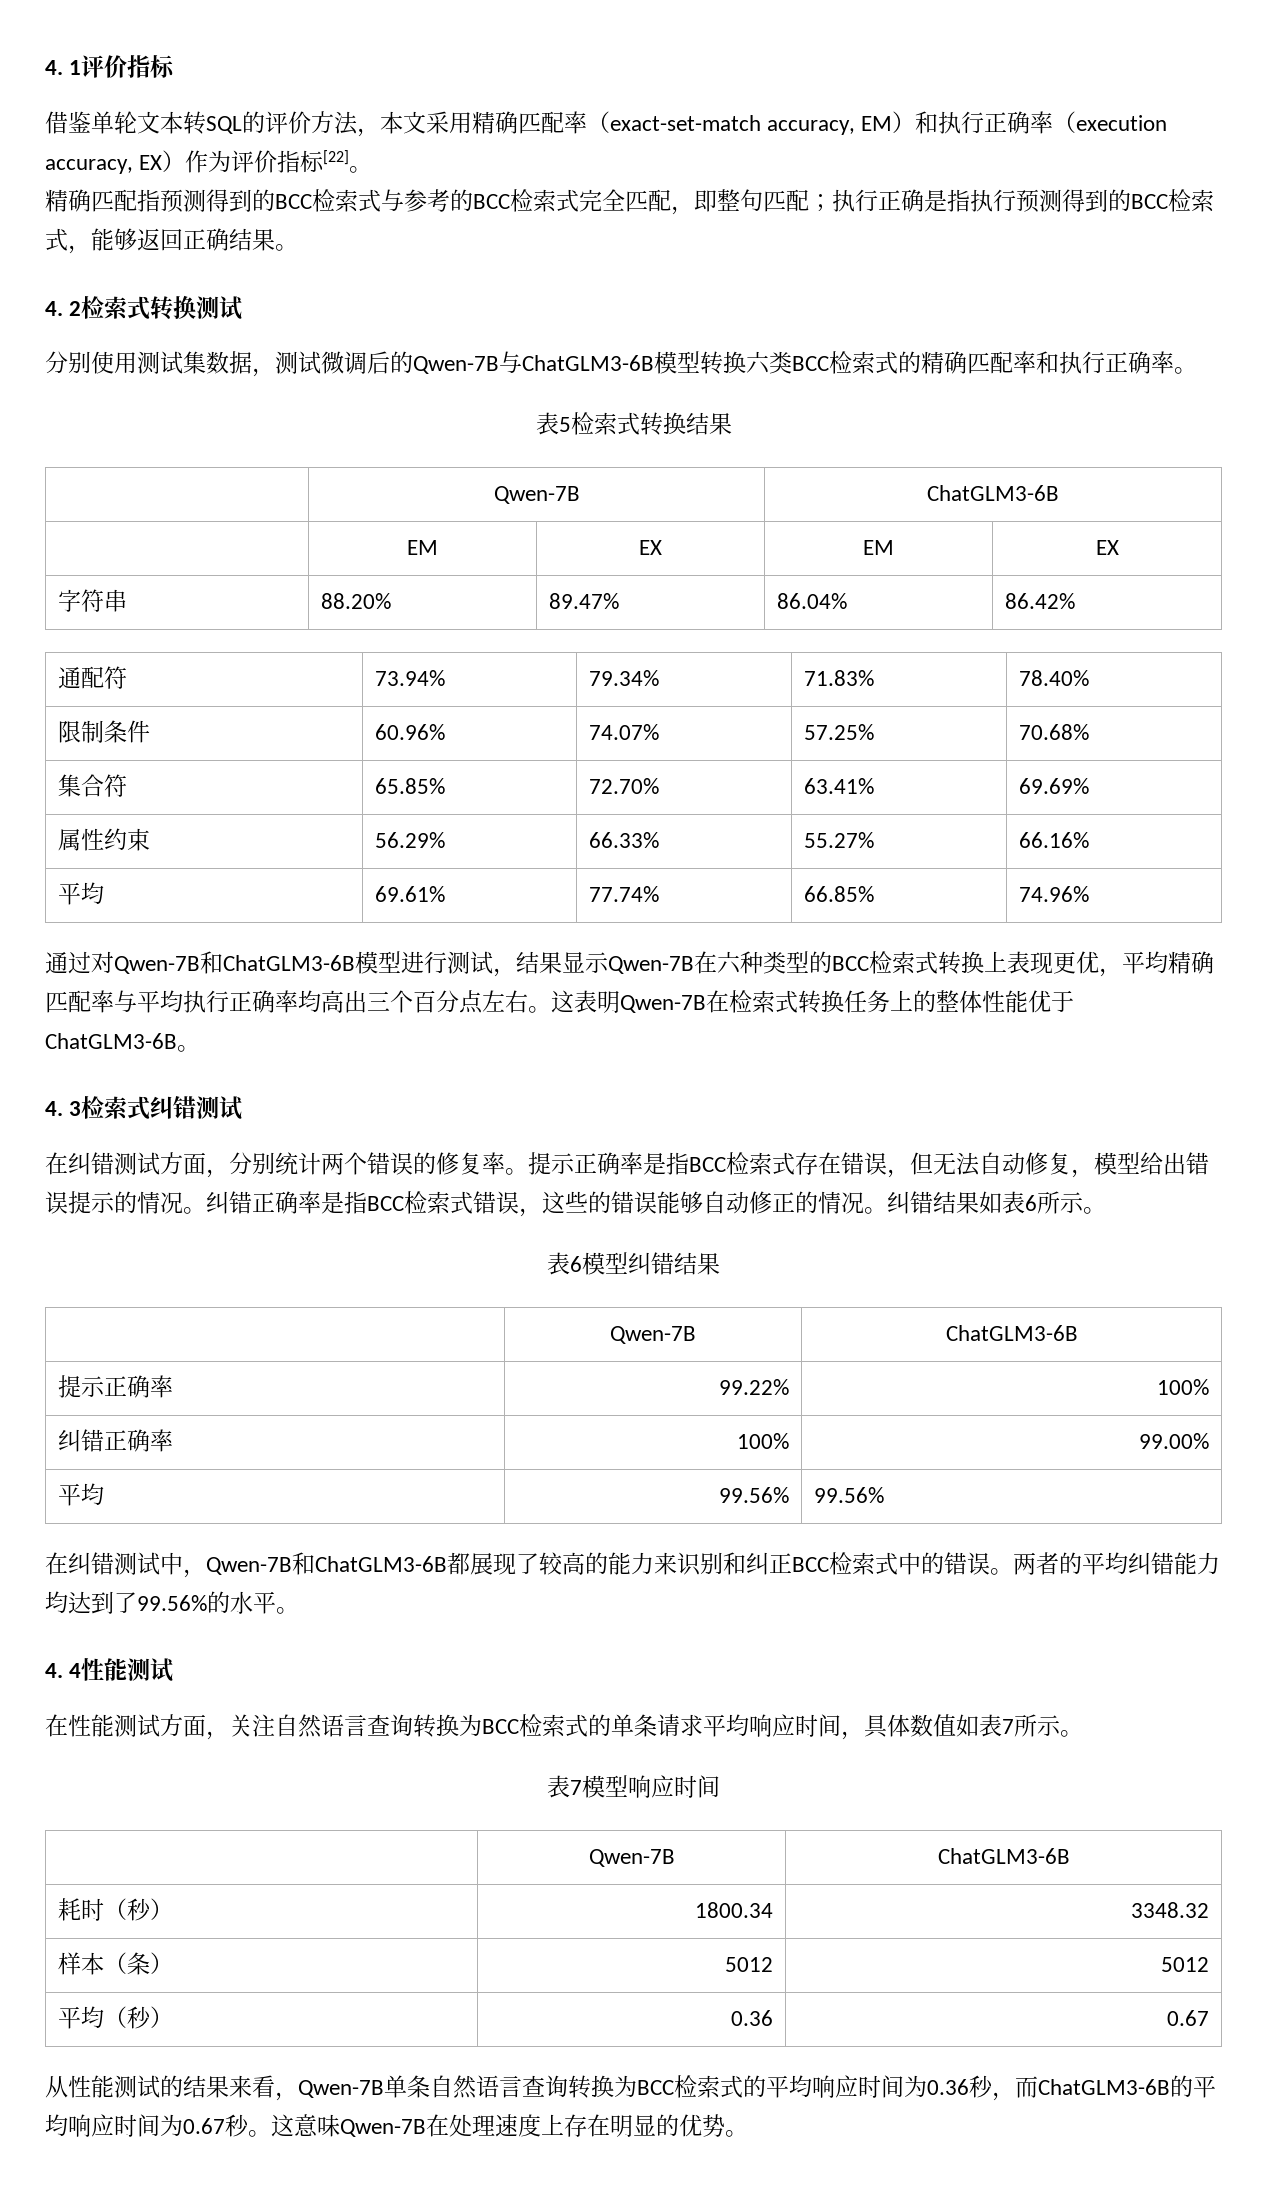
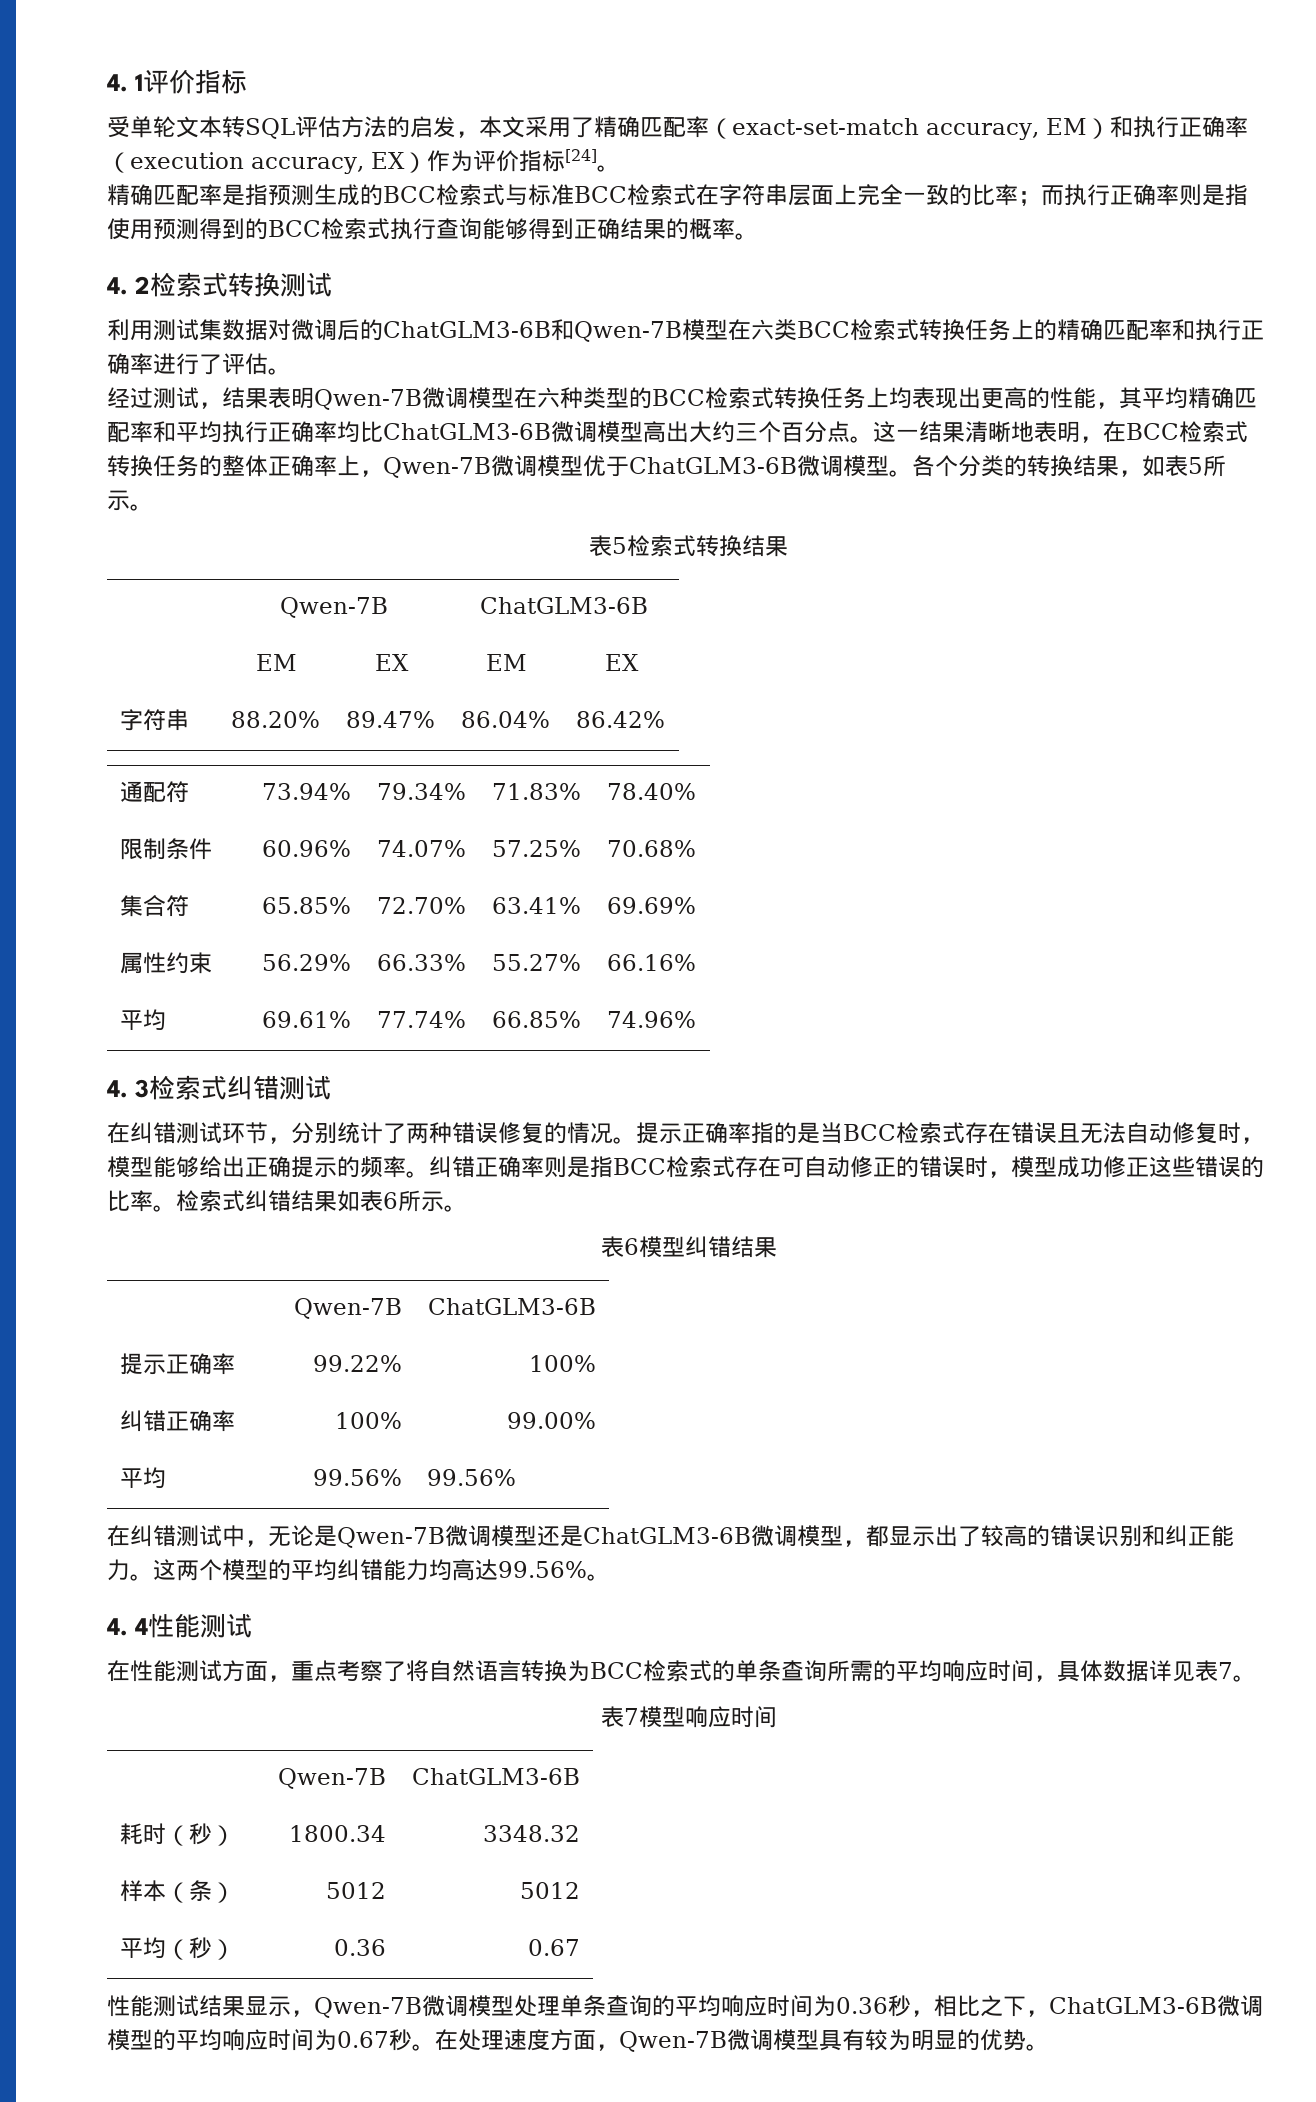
- 借鉴单轮文本转SQL的评价方法，本文采用精确匹配率（exact-set-match accuracy, EM）和执行正确率（execution accuracy, EX）作为评价指标[22]。
+ 受单轮文本转SQL评估方法的启发，本文采用了精确匹配率（exact-set-match accuracy, EM）和执行正确率（execution accuracy, EX）作为评价指标[24]。
- 精确匹配指预测得到的BCC检索式与参考的BCC检索式完全匹配，即整句匹配；执行正确是指执行预测得到的BCC检索式，能够返回正确结果。
+ 精确匹配率是指预测生成的BCC检索式与标准BCC检索式在字符串层面上完全一致的比率；而执行正确率则是指使用预测得到的BCC检索式执行查询能够得到正确结果的概率。
- 分别使用测试集数据，测试微调后的Qwen-7B与ChatGLM3-6B模型转换六类BCC检索式的精确匹配率和执行正确率。
+ 利用测试集数据对微调后的ChatGLM3-6B和Qwen-7B模型在六类BCC检索式转换任务上的精确匹配率和执行正确率进行了评估。
+ 经过测试，结果表明Qwen-7B微调模型在六种类型的BCC检索式转换任务上均表现出更高的性能，其平均精确匹配率和平均执行正确率均比ChatGLM3-6B微调模型高出大约三个百分点。这一结果清晰地表明，在BCC检索式转换任务的整体正确率上，Qwen-7B微调模型优于ChatGLM3-6B微调模型。各个分类的转换结果，如表5所示。
- 通过对Qwen-7B和ChatGLM3-6B模型进行测试，结果显示Qwen-7B在六种类型的BCC检索式转换上表现更优，平均精确匹配率与平均执行正确率均高出三个百分点左右。这表明Qwen-7B在检索式转换任务上的整体性能优于ChatGLM3-6B。
- 在纠错测试方面，分别统计两个错误的修复率。提示正确率是指BCC检索式存在错误，但无法自动修复，模型给出错误提示的情况。纠错正确率是指BCC检索式错误，这些的错误能够自动修正的情况。纠错结果如表6所示。
+ 在纠错测试环节，分别统计了两种错误修复的情况。提示正确率指的是当BCC检索式存在错误且无法自动修复时，模型能够给出正确提示的频率。纠错正确率则是指BCC检索式存在可自动修正的错误时，模型成功修正这些错误的比率。检索式纠错结果如表6所示。
- 在纠错测试中，Qwen-7B和ChatGLM3-6B都展现了较高的能力来识别和纠正BCC检索式中的错误。两者的平均纠错能力均达到了99.56%的水平。
+ 在纠错测试中，无论是Qwen-7B微调模型还是ChatGLM3-6B微调模型，都显示出了较高的错误识别和纠正能力。这两个模型的平均纠错能力均高达99.56%。
- 在性能测试方面，关注自然语言查询转换为BCC检索式的单条请求平均响应时间，具体数值如表7所示。
+ 在性能测试方面，重点考察了将自然语言转换为BCC检索式的单条查询所需的平均响应时间，具体数据详见表7。
- 从性能测试的结果来看，Qwen-7B单条自然语言查询转换为BCC检索式的平均响应时间为0.36秒，而ChatGLM3-6B的平均响应时间为0.67秒。
+ 性能测试结果显示，Qwen-7B微调模型处理单条查询的平均响应时间为0.36秒，相比之下，ChatGLM3-6B微调模型的平均响应时间为0.67秒。
- 这意味Qwen-7B在处理速度上存在明显的优势。
+ 在处理速度方面，Qwen-7B微调模型具有较为明显的优势。

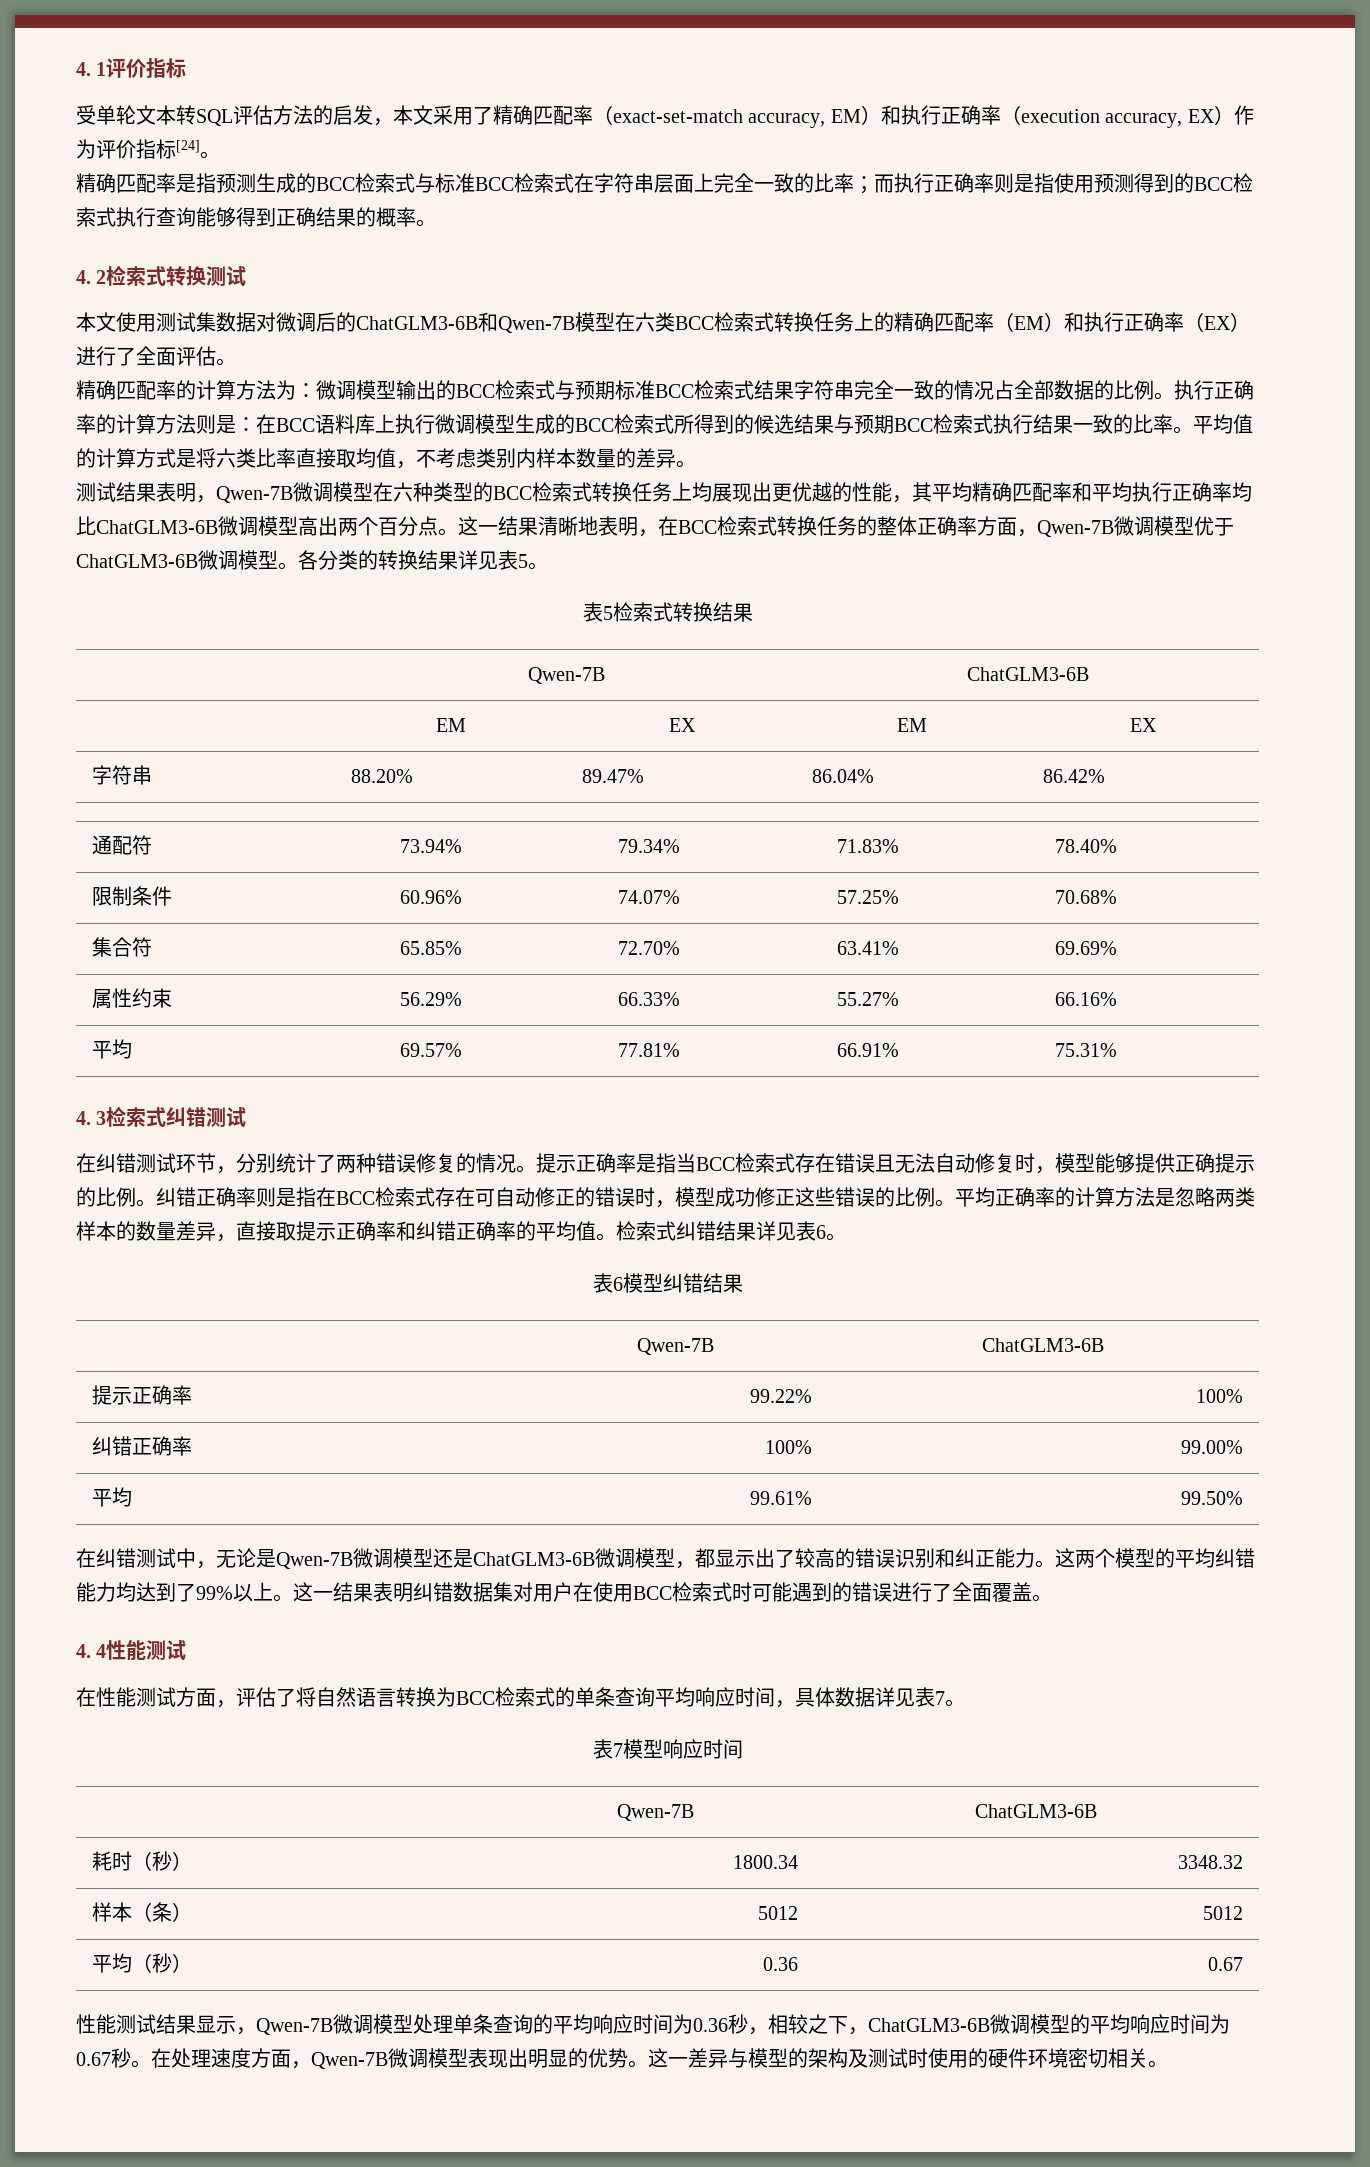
- 利用测试集数据对微调后的ChatGLM3-6B和Qwen-7B模型在六类BCC检索式转换任务上的精确匹配率和执行正确率进行了评估。
- 经过测试，结果表明Qwen-7B微调模型在六种类型的BCC检索式转换任务上均表现出更高的性能，其平均精确匹配率和平均执行正确率均比ChatGLM3-6B微调模型高出大约三个百分点。
+ 本文使用测试集数据对微调后的ChatGLM3-6B和Qwen-7B模型在六类BCC检索式转换任务上的精确匹配率（EM）和执行正确率（EX）进行了全面评估。
+ 精确匹配率的计算方法为：微调模型输出的BCC检索式与预期标准BCC检索式结果字符串完全一致的情况占全部数据的比例。执行正确率的计算方法则是：在BCC语料库上执行微调模型生成的BCC检索式所得到的候选结果与预期BCC检索式执行结果一致的比率。平均值的计算方式是将六类比率直接取均值，不考虑类别内样本数量的差异。
+ 测试结果表明，Qwen-7B微调模型在六种类型的BCC检索式转换任务上均展现出更优越的性能，其平均精确匹配率和平均执行正确率均比ChatGLM3-6B微调模型高出两个百分点。
- 这一结果清晰地表明，在BCC检索式转换任务的整体正确率上，Qwen-7B微调模型优于ChatGLM3-6B微调模型。
+ 这一结果清晰地表明，在BCC检索式转换任务的整体正确率方面，Qwen-7B微调模型优于ChatGLM3-6B微调模型。
- 各个分类的转换结果，如表5所示。
+ 各分类的转换结果详见表5。
- 平均 | 69.61% | 77.74% | 66.85% | 74.96%
+ 平均 | 69.57% | 77.81% | 66.91% | 75.31%
- 提示正确率指的是当BCC检索式存在错误且无法自动修复时，模型能够给出正确提示的频率。
+ 提示正确率是指当BCC检索式存在错误且无法自动修复时，模型能够提供正确提示的比例。
- 纠错正确率则是指BCC检索式存在可自动修正的错误时，模型成功修正这些错误的比率。
+ 纠错正确率则是指在BCC检索式存在可自动修正的错误时，模型成功修正这些错误的比例。平均正确率的计算方法是忽略两类样本的数量差异，直接取提示正确率和纠错正确率的平均值。
- 检索式纠错结果如表6所示。
+ 检索式纠错结果详见表6。
- 平均 | 99.56% | 99.56%
+ 平均 | 99.61% | 99.50%
- 这两个模型的平均纠错能力均高达99.56%。
+ 这两个模型的平均纠错能力均达到了99%以上。这一结果表明纠错数据集对用户在使用BCC检索式时可能遇到的错误进行了全面覆盖。
- 在性能测试方面，重点考察了将自然语言转换为BCC检索式的单条查询所需的平均响应时间，具体数据详见表7。
+ 在性能测试方面，评估了将自然语言转换为BCC检索式的单条查询平均响应时间，具体数据详见表7。
- 性能测试结果显示，Qwen-7B微调模型处理单条查询的平均响应时间为0.36秒，相比之下，ChatGLM3-6B微调模型的平均响应时间为0.67秒。
+ 性能测试结果显示，Qwen-7B微调模型处理单条查询的平均响应时间为0.36秒，相较之下，ChatGLM3-6B微调模型的平均响应时间为0.67秒。
- 在处理速度方面，Qwen-7B微调模型具有较为明显的优势。
+ 在处理速度方面，Qwen-7B微调模型表现出明显的优势。
+ 这一差异与模型的架构及测试时使用的硬件环境密切相关。

